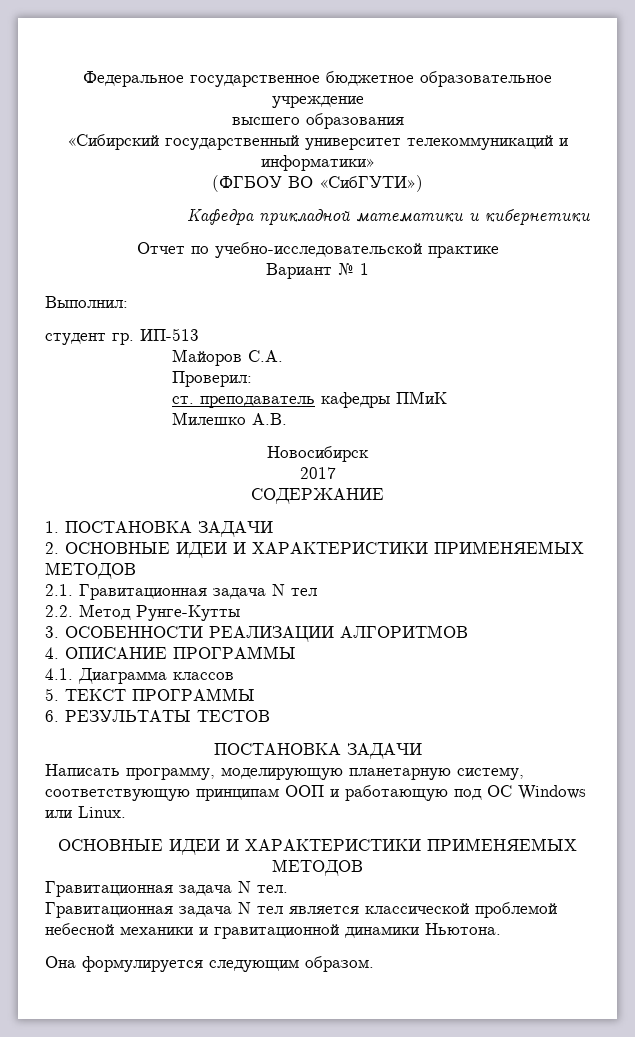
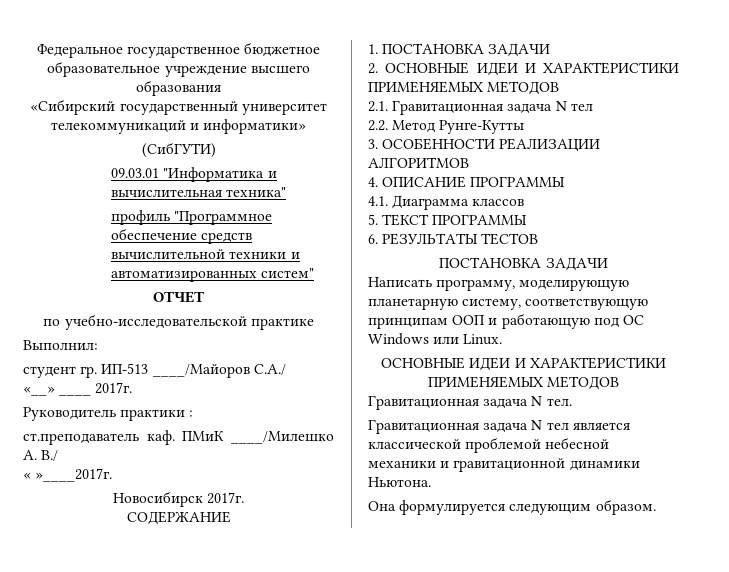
- Федеральное государственное бюджетное образовательное учреждение
- высшего образования
+ Федеральное государственное бюджетное образовательное учреждение высшего образования
- (ФГБОУ ВО «СибГУТИ»)
- Кафедра прикладной математики и кибернетики
- Отчет по учебно-исследовательской практике
+ (СибГУТИ)
+ 09.03.01 "Информатика и вычислительная техника"
+ профиль "Программное обеспечение средств вычислительной техники и автоматизированных систем"
+ ОТЧЕТ
+ по учебно-исследовательской практике
- Вариант № 1
- ИП-513
- Майоров С.А.
- Проверил:
- ст. преподаватель кафедры ПМиК
- Милешко А.В.
+ ИП-513 ____/Майоров С.А./
+ «__» ____ 2017г.
+ Руководитель практики :
+ ст.преподаватель каф. ПМиК ____/Милешко А. В./
+ « »____2017г.
- Новосибирск
- 2017
+ Новосибирск 2017г.

